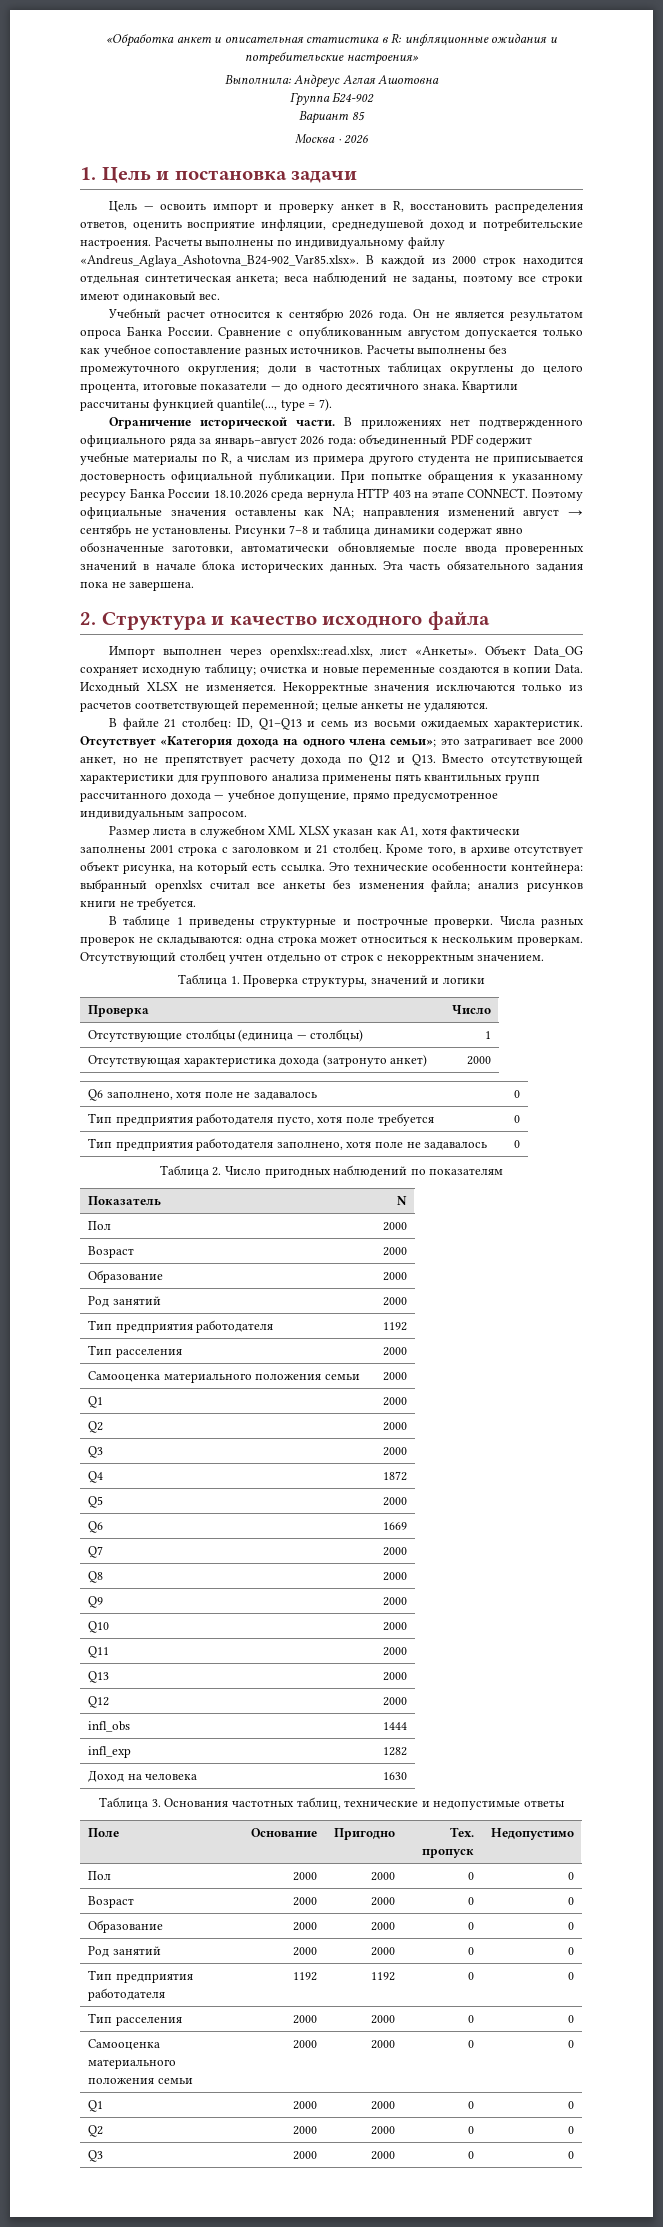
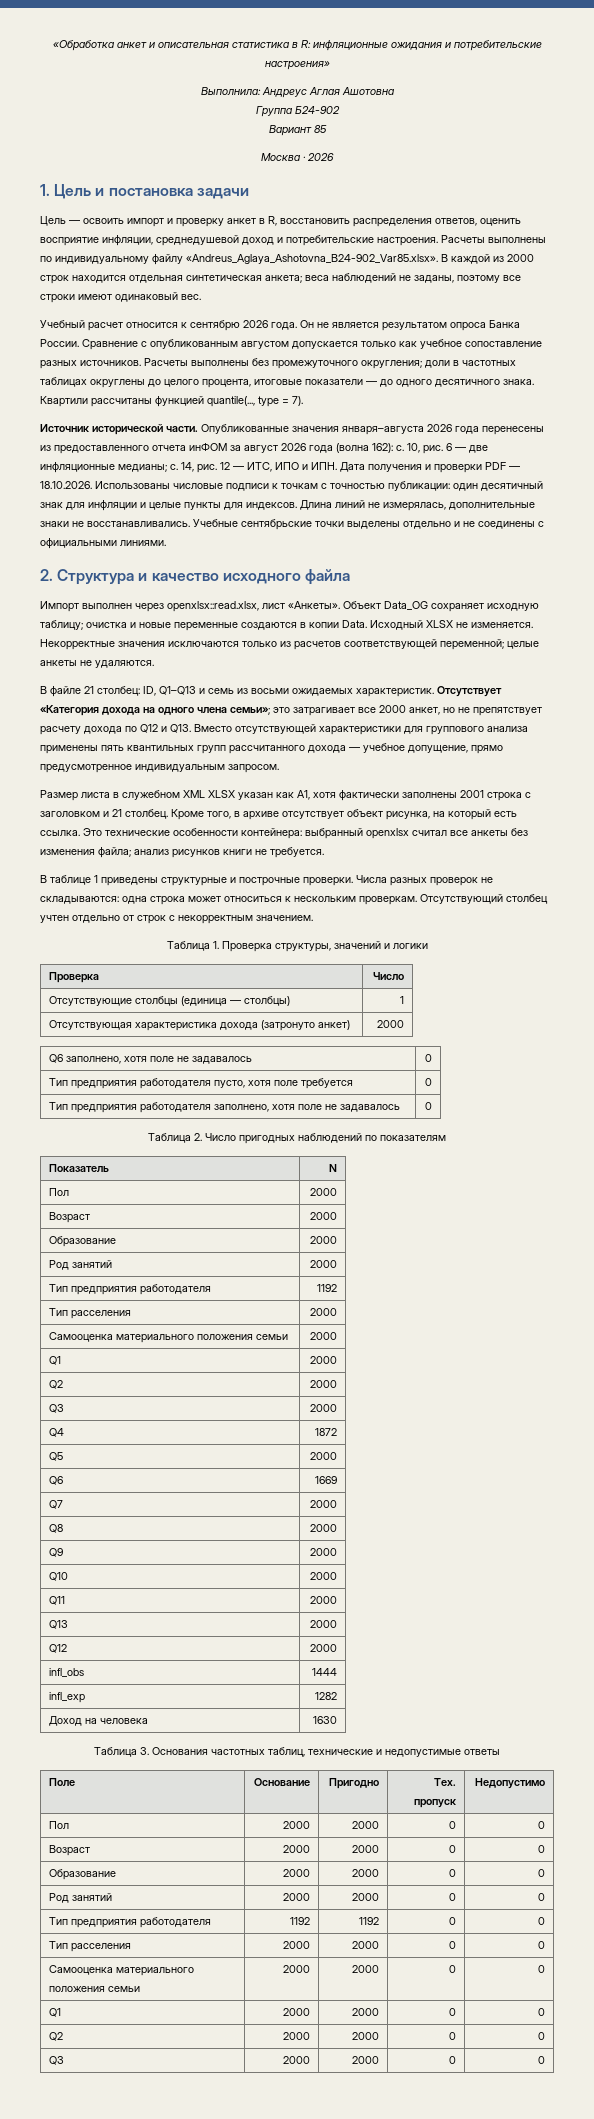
- Ограничение исторической части.
+ Источник исторической части.
- В приложениях нет подтвержденного официального ряда за январь–август 2026 года: объединенный PDF содержит учебные материалы по R, а числам из примера другого студента не приписывается достоверность официальной публикации. При попытке обращения к указанному ресурсу Банка России 18.10.2026 среда вернула HTTP 403 на этапе CONNECT. Поэтому официальные значения оставлены как NA; направления изменений август → сентябрь не установлены. Рисунки 7–8 и таблица динамики содержат явно обозначенные заготовки, автоматически обновляемые после ввода проверенных значений в начале блока исторических данных. Эта часть обязательного задания пока не завершена.
+ Опубликованные значения января–августа 2026 года перенесены из предоставленного отчета инФОМ за август 2026 года (волна 162): с. 10, рис. 6 — две инфляционные медианы; с. 14, рис. 12 — ИТС, ИПО и ИПН. Дата получения и проверки PDF — 18.10.2026. Использованы числовые подписи к точкам с точностью публикации: один десятичный знак для инфляции и целые пункты для индексов. Длина линий не измерялась, дополнительные знаки не восстанавливались. Учебные сентябрьские точки выделены отдельно и не соединены с официальными линиями.

